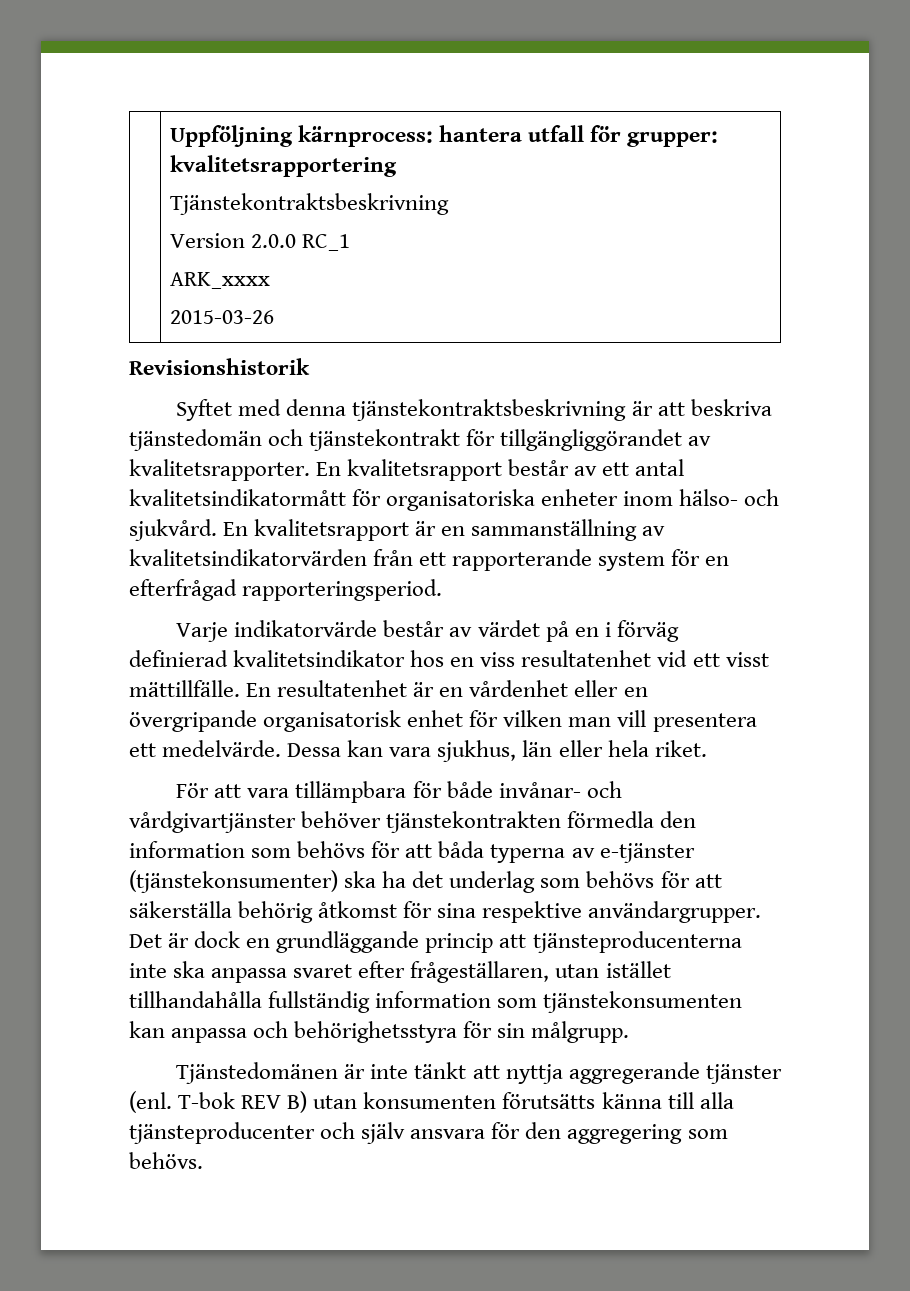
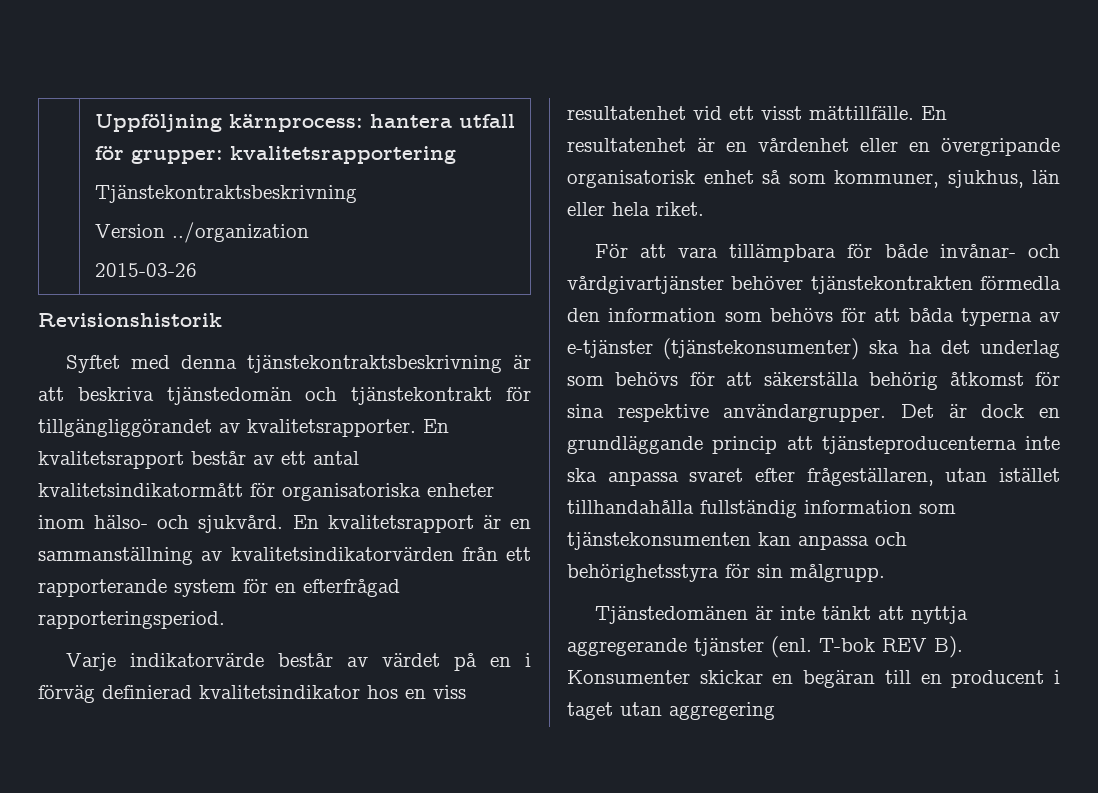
  | Uppföljning kärnprocess: hantera utfall för grupper: kvalitetsrapportering
  Tjänstekontraktsbeskrivning
- Version 2.0.0 RC_1
- ARK_xxxx
+ Version ../organization
- En resultatenhet är en vårdenhet eller en övergripande organisatorisk enhet för vilken man vill presentera ett medelvärde. Dessa kan vara sjukhus, län eller hela riket.
+ En resultatenhet är en vårdenhet eller en övergripande organisatorisk enhet så som kommuner, sjukhus, län eller hela riket.
- T-bok REV B) utan konsumenten förutsätts känna till alla tjänsteproducenter och själv ansvara för den aggregering som behövs.
+ T-bok REV B). Konsumenter skickar en begäran till en producent i taget utan aggregering

